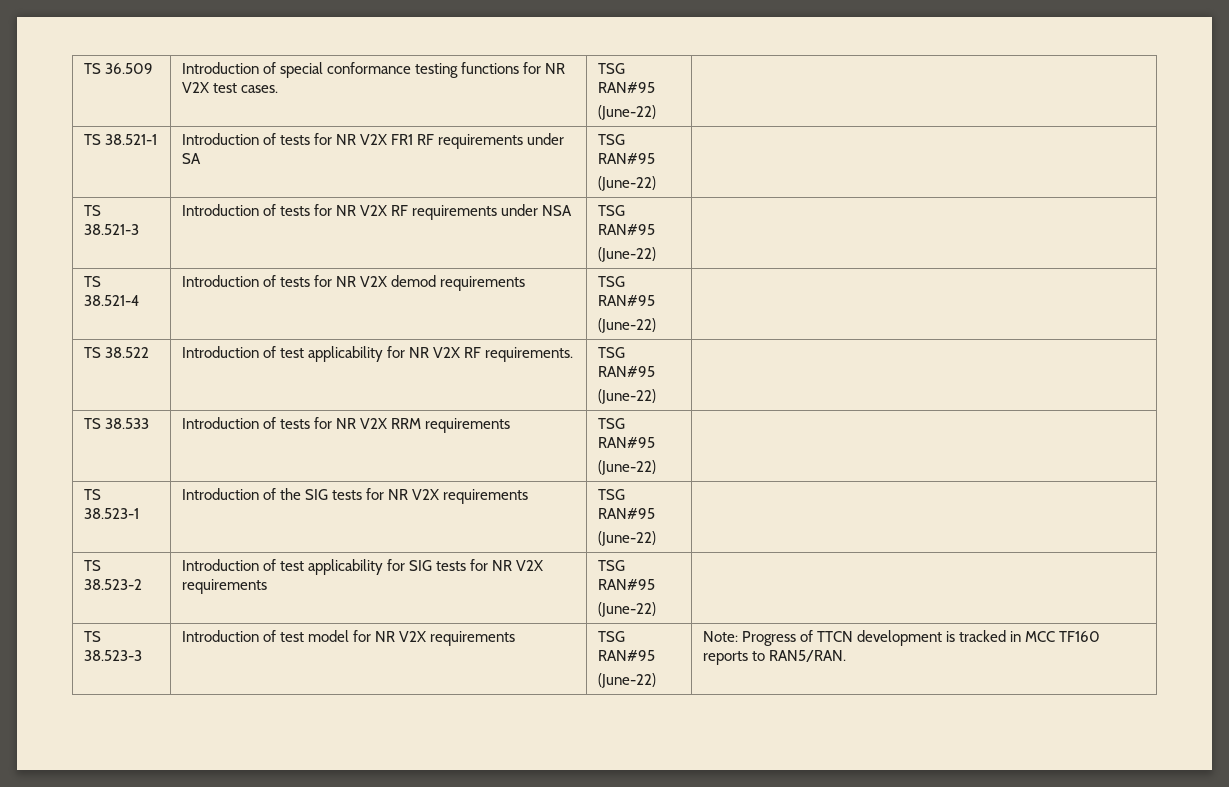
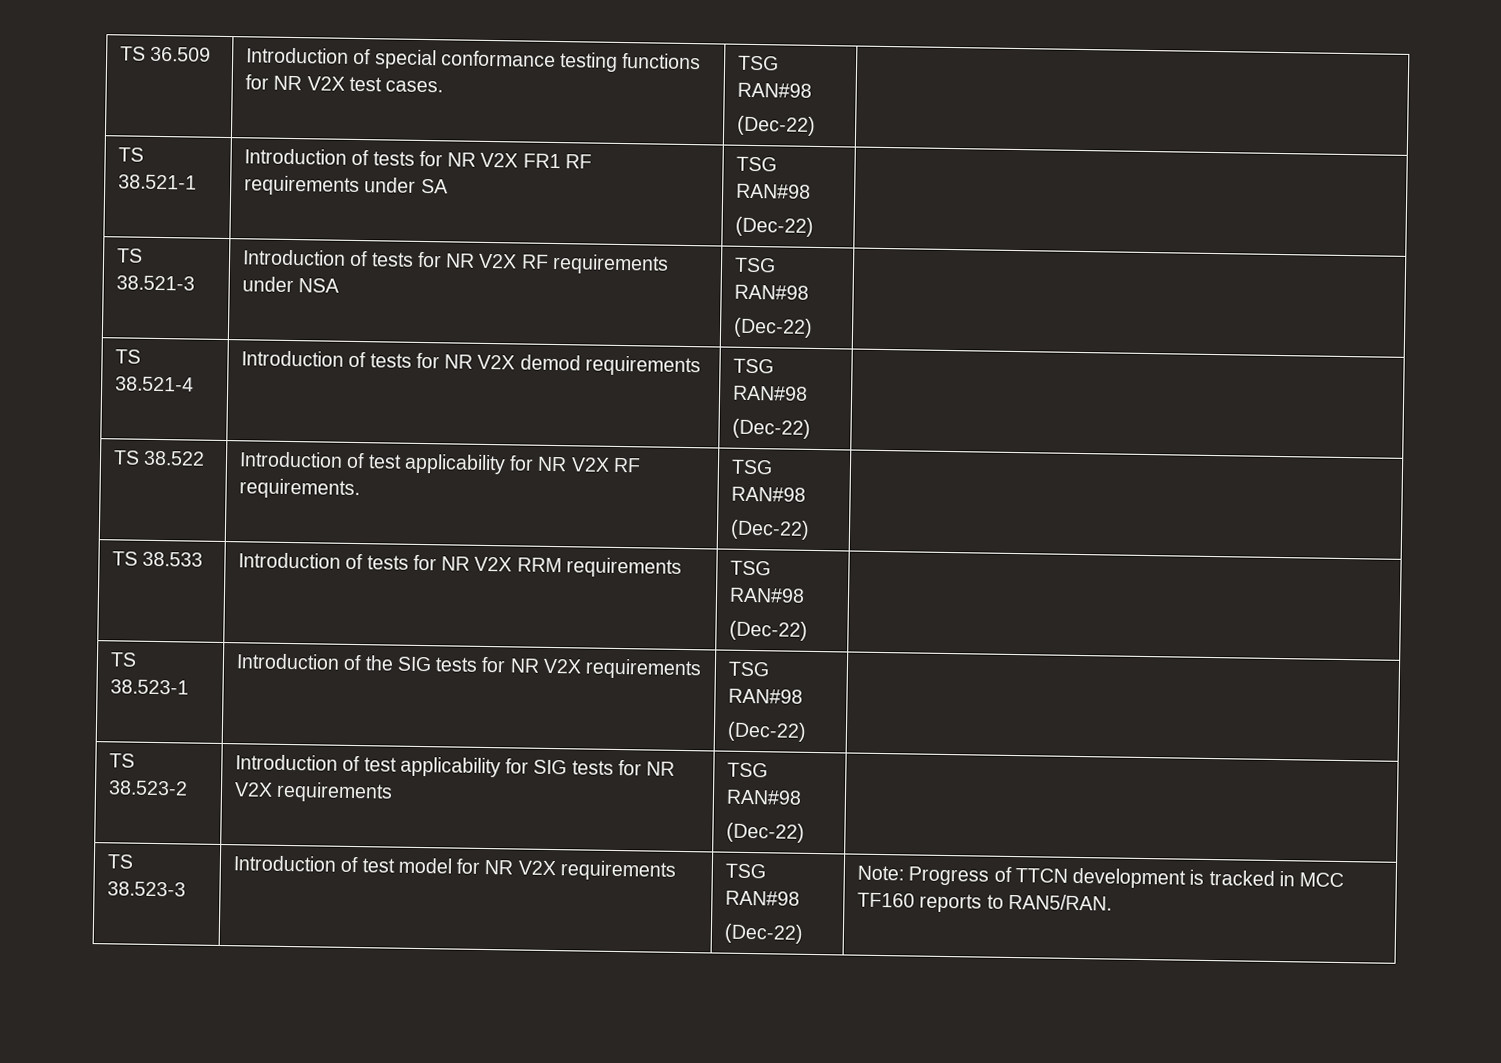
- TS 36.509 | Introduction of special conformance testing functions for NR V2X test cases. | TSG RAN#95
- (June-22) |
+ TS 36.509 | Introduction of special conformance testing functions for NR V2X test cases. | TSG RAN#98
+ (Dec-22) |
- TS 38.521-1 | Introduction of tests for NR V2X FR1 RF requirements under SA | TSG RAN#95
- (June-22) |
+ TS 38.521-1 | Introduction of tests for NR V2X FR1 RF requirements under SA | TSG RAN#98
+ (Dec-22) |
- TS 38.521-3 | Introduction of tests for NR V2X RF requirements under NSA | TSG RAN#95
- (June-22) |
+ TS 38.521-3 | Introduction of tests for NR V2X RF requirements under NSA | TSG RAN#98
+ (Dec-22) |
- TS 38.521-4 | Introduction of tests for NR V2X demod requirements | TSG RAN#95
- (June-22) |
+ TS 38.521-4 | Introduction of tests for NR V2X demod requirements | TSG RAN#98
+ (Dec-22) |
- TS 38.522 | Introduction of test applicability for NR V2X RF requirements. | TSG RAN#95
- (June-22) |
+ TS 38.522 | Introduction of test applicability for NR V2X RF requirements. | TSG RAN#98
+ (Dec-22) |
- TS 38.533 | Introduction of tests for NR V2X RRM requirements | TSG RAN#95
- (June-22) |
+ TS 38.533 | Introduction of tests for NR V2X RRM requirements | TSG RAN#98
+ (Dec-22) |
- TS 38.523-1 | Introduction of the SIG tests for NR V2X requirements | TSG RAN#95
- (June-22) |
+ TS 38.523-1 | Introduction of the SIG tests for NR V2X requirements | TSG RAN#98
+ (Dec-22) |
- TS 38.523-2 | Introduction of test applicability for SIG tests for NR V2X requirements | TSG RAN#95
- (June-22) |
+ TS 38.523-2 | Introduction of test applicability for SIG tests for NR V2X requirements | TSG RAN#98
+ (Dec-22) |
- TS 38.523-3 | Introduction of test model for NR V2X requirements | TSG RAN#95
- (June-22) | Note: Progress of TTCN development is tracked in MCC TF160 reports to RAN5/RAN.
+ TS 38.523-3 | Introduction of test model for NR V2X requirements | TSG RAN#98
+ (Dec-22) | Note: Progress of TTCN development is tracked in MCC TF160 reports to RAN5/RAN.

